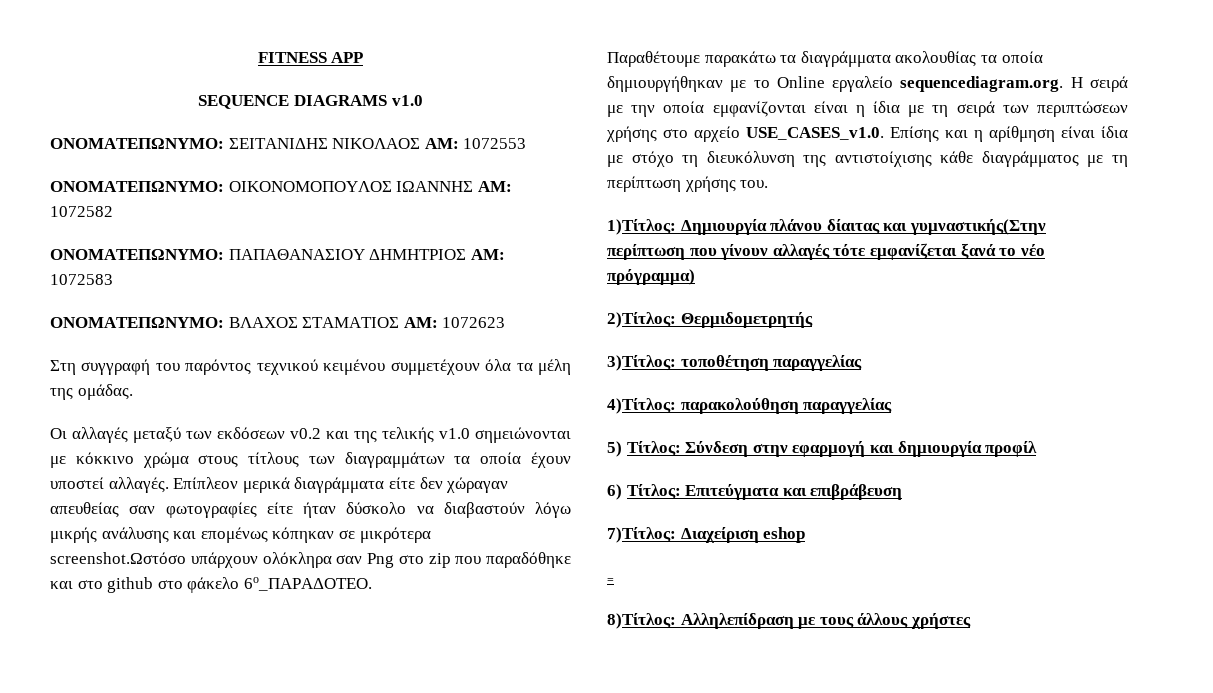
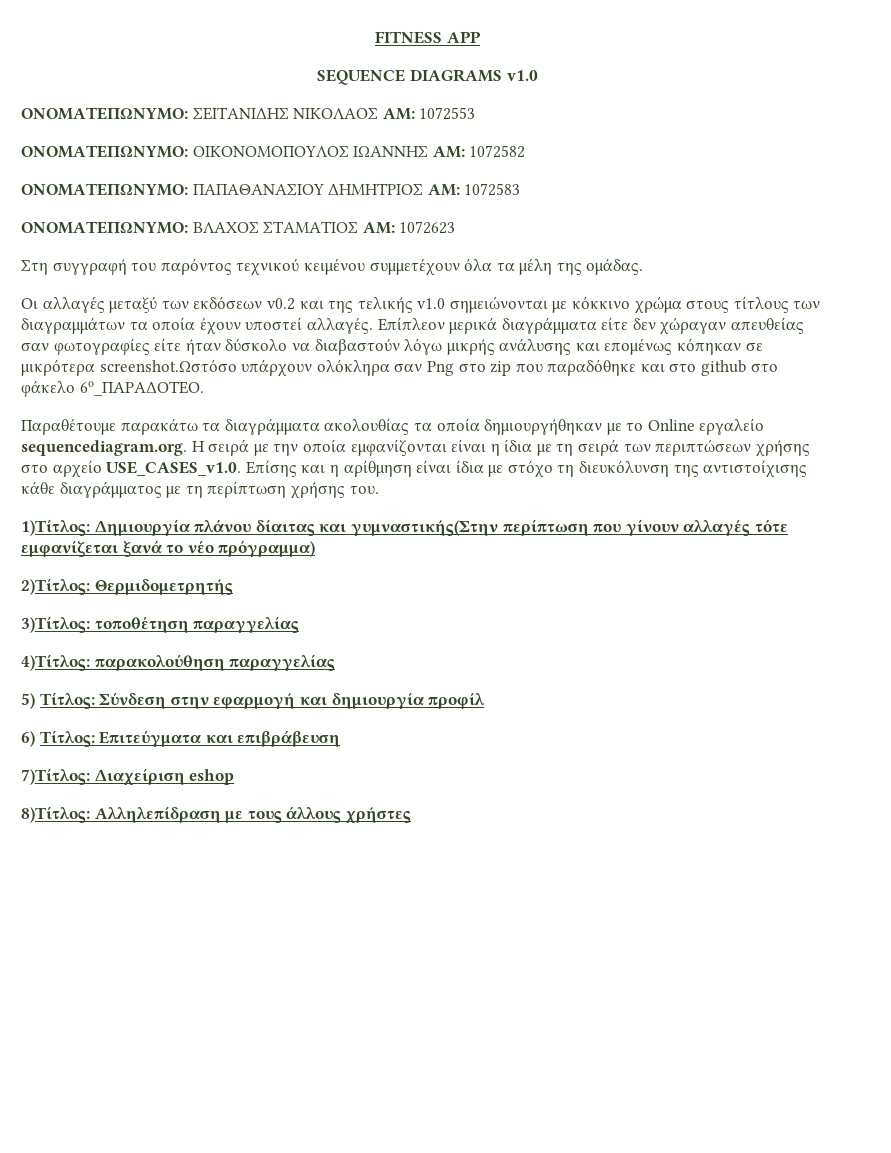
- =

